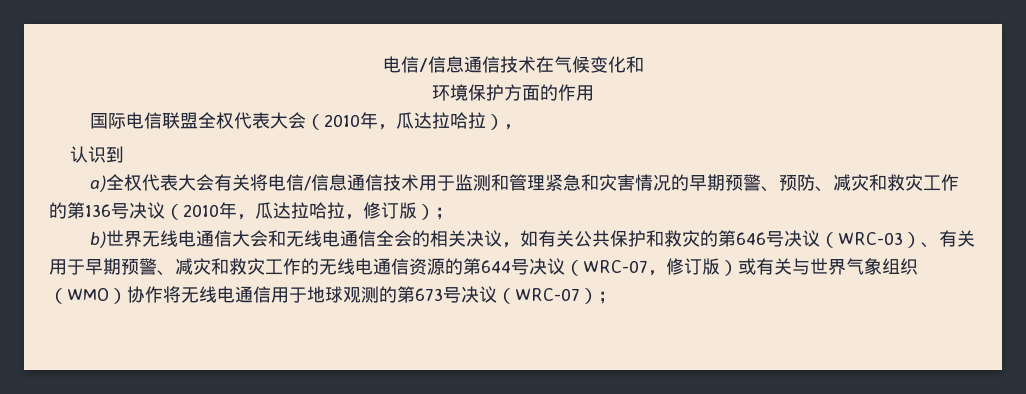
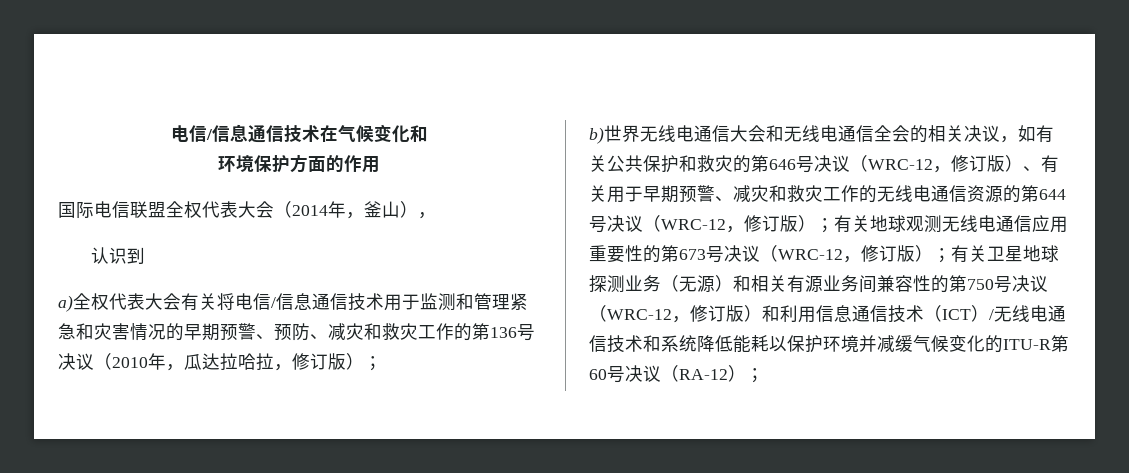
- 国际电信联盟全权代表大会（2010年，瓜达拉哈拉），
+ 国际电信联盟全权代表大会（2014年，釜山），
- b)世界无线电通信大会和无线电通信全会的相关决议，如有关公共保护和救灾的第646号决议（WRC-03）、有关用于早期预警、减灾和救灾工作的无线电通信资源的第644号决议（WRC-07，修订版）或有关与世界气象组织（WMO）协作将无线电通信用于地球观测的第673号决议（WRC-07）；
+ b)世界无线电通信大会和无线电通信全会的相关决议，如有关公共保护和救灾的第646号决议（WRC-12，修订版）、有关用于早期预警、减灾和救灾工作的无线电通信资源的第644号决议（WRC-12，修订版）；有关地球观测无线电通信应用重要性的第673号决议（WRC-12，修订版）；有关卫星地球探测业务（无源）和相关有源业务间兼容性的第750号决议（WRC-12，修订版）和利用信息通信技术（ICT）/无线电通信技术和系统降低能耗以保护环境并减缓气候变化的ITU-R第60号决议（RA-12）；

